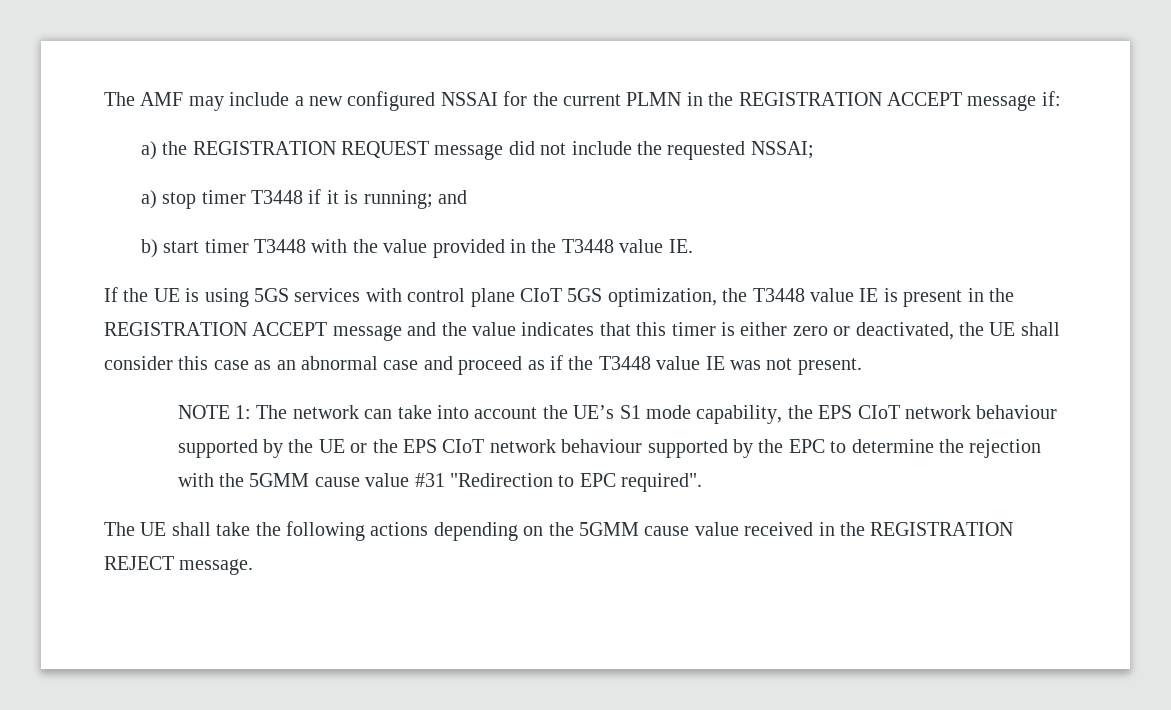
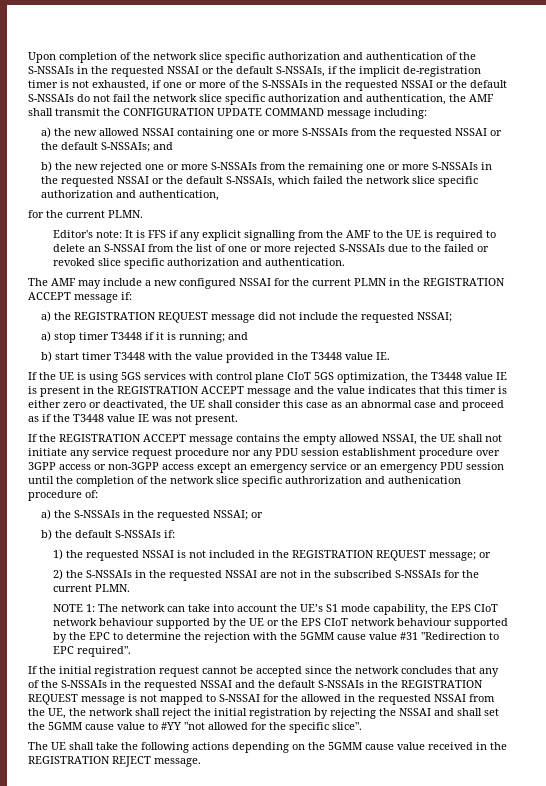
+ Upon completion of the network slice specific authorization and authentication of the S-NSSAIs in the requested NSSAI or the default S-NSSAIs, if the implicit de-registration timer is not exhausted, if one or more of the S-NSSAIs in the requested NSSAI or the default S-NSSAIs do not fail the network slice specific authorization and authentication, the AMF shall transmit the CONFIGURATION UPDATE COMMAND message including:
+ a) the new allowed NSSAI containing one or more S-NSSAIs from the requested NSSAI or the default S-NSSAIs; and
+ b) the new rejected one or more S-NSSAIs from the remaining one or more S-NSSAIs in the requested NSSAI or the default S-NSSAIs, which failed the network slice specific authorization and authentication,
+ for the current PLMN.
+ Editor's note: It is FFS if any explicit signalling from the AMF to the UE is required to delete an S-NSSAI from the list of one or more rejected S-NSSAIs due to the failed or revoked slice specific authorization and authentication.
+ If the REGISTRATION ACCEPT message contains the empty allowed NSSAI, the UE shall not initiate any service request procedure nor any PDU session establishment procedure over 3GPP access or non-3GPP access except an emergency service or an emergency PDU session until the completion of the network slice specific authrorization and authenication procedure of:
+ a) the S-NSSAIs in the requested NSSAI; or
+ b) the default S-NSSAIs if:
+ 1) the requested NSSAI is not included in the REGISTRATION REQUEST message; or
+ 2) the S-NSSAIs in the requested NSSAI are not in the subscribed S-NSSAIs for the current PLMN.
+ If the initial registration request cannot be accepted since the network concludes that any of the S-NSSAIs in the requested NSSAI and the default S-NSSAIs in the REGISTRATION REQUEST message is not mapped to S-NSSAI for the allowed in the requested NSSAI from the UE, the network shall reject the initial registration by rejecting the NSSAI and shall set the 5GMM cause value to #YY "not allowed for the specific slice".

